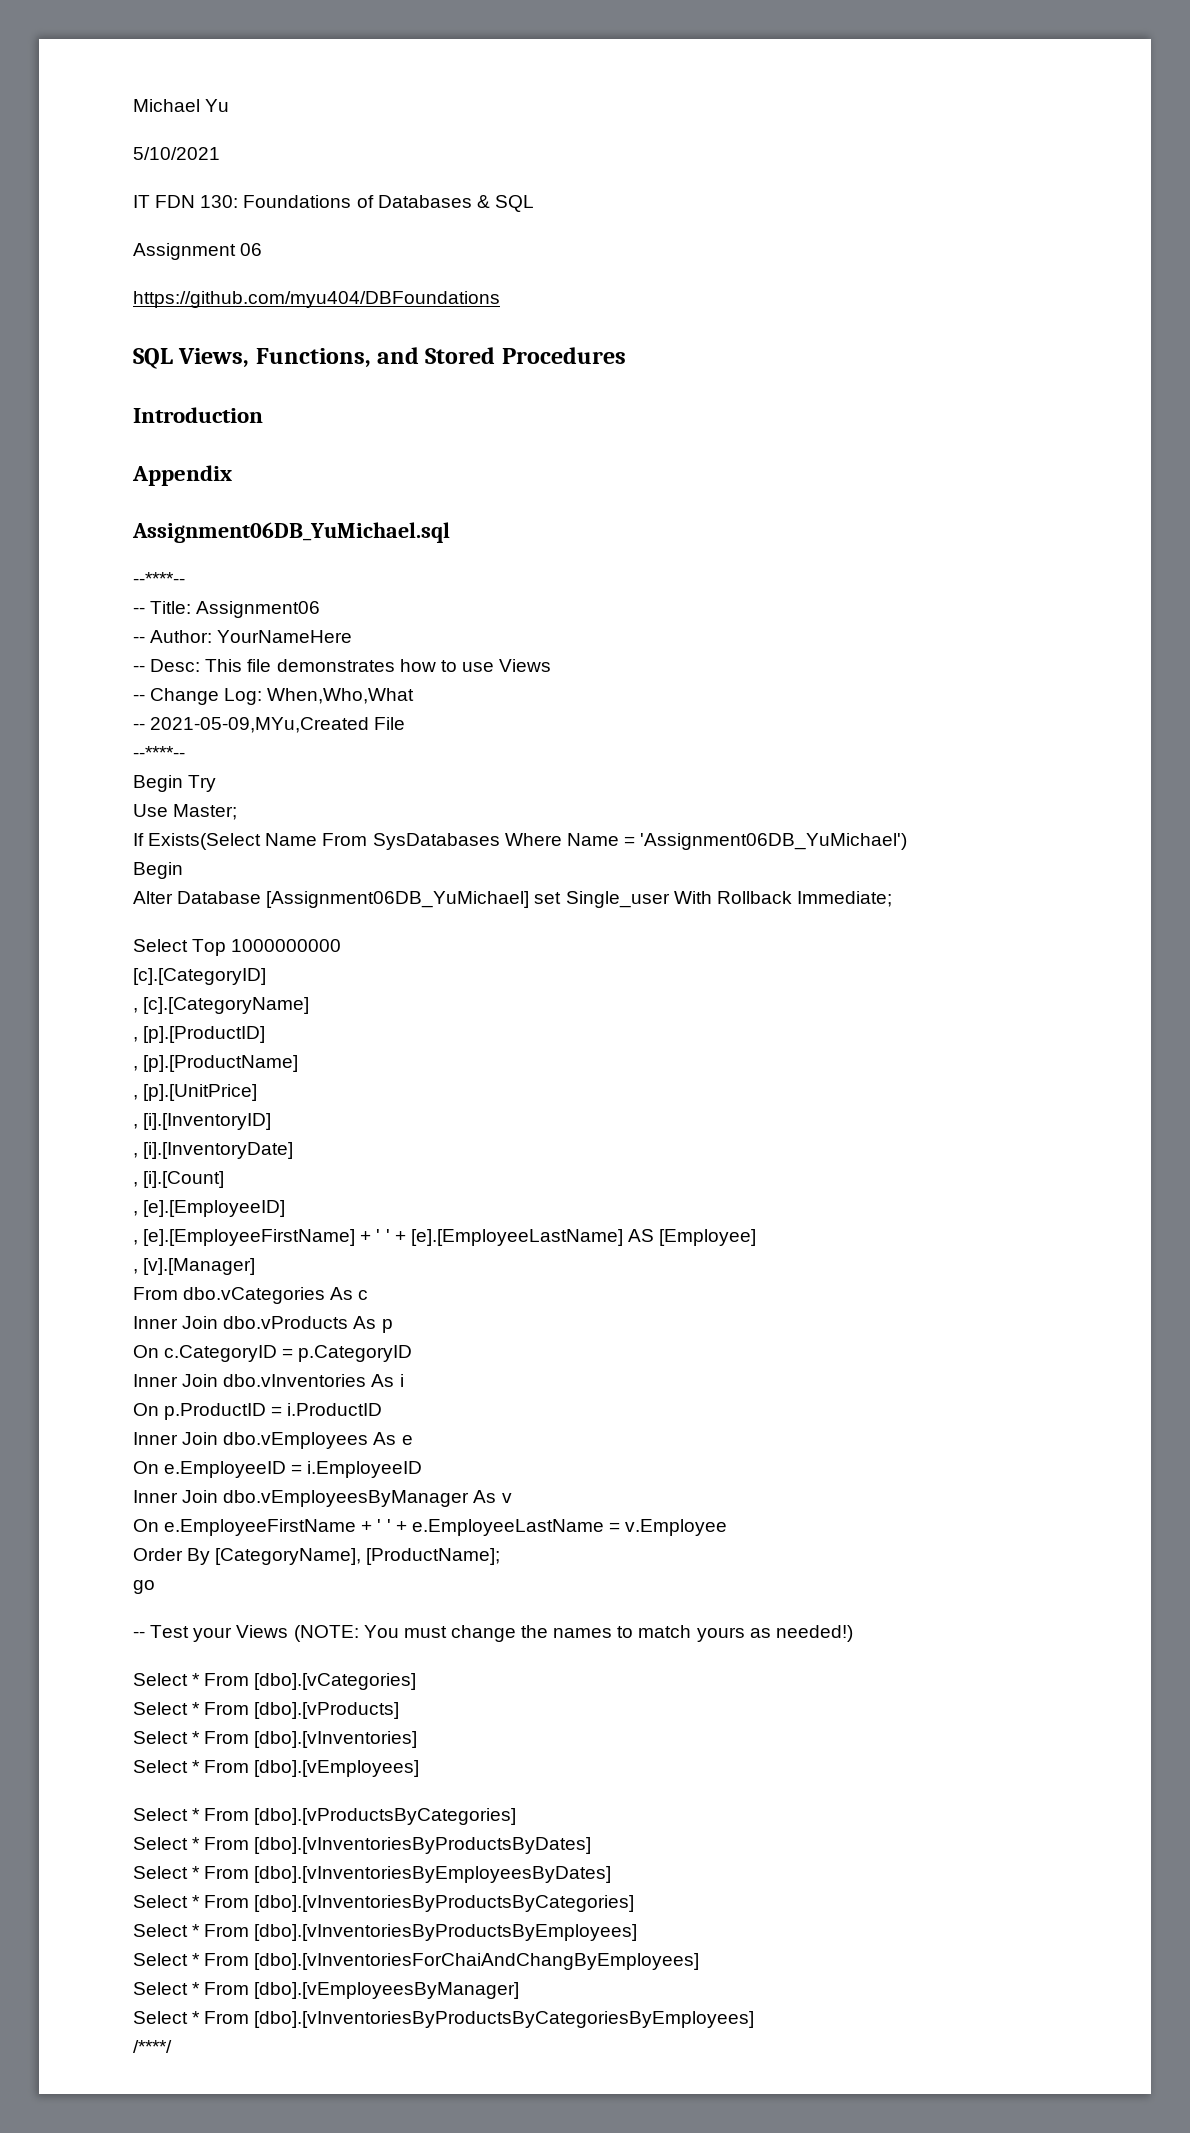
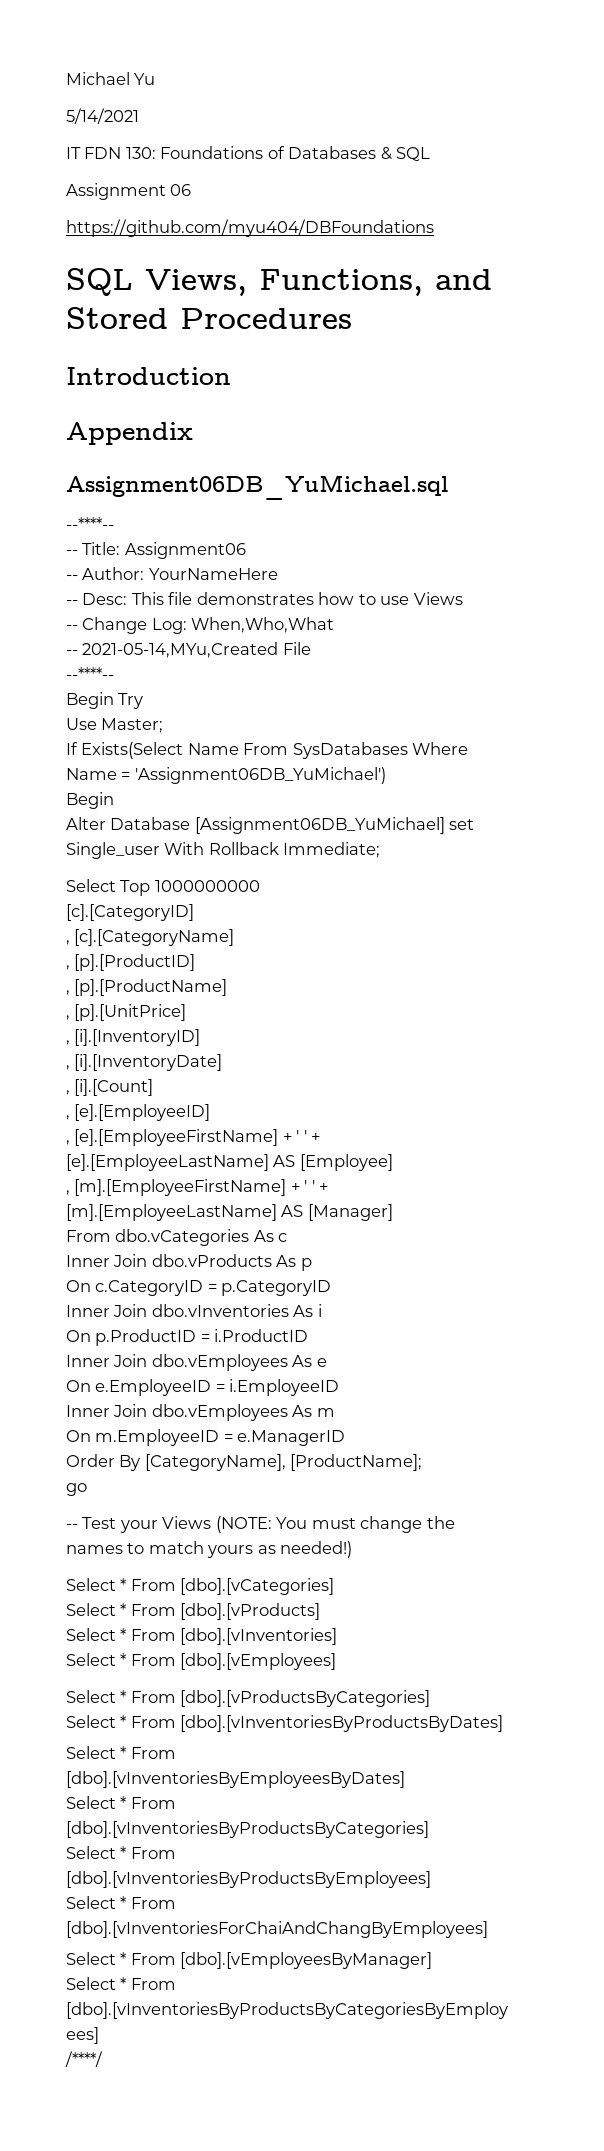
- 5/10/2021
+ 5/14/2021
- -- 2021-05-09,MYu,Created File
+ -- 2021-05-14,MYu,Created File
- , [v].[Manager]
+ , [m].[EmployeeFirstName] + ' ' + [m].[EmployeeLastName] AS [Manager]
- Inner Join dbo.vEmployeesByManager As v
- On e.EmployeeFirstName + ' ' + e.EmployeeLastName = v.Employee
+ Inner Join dbo.vEmployees As m
+ On m.EmployeeID = e.ManagerID

